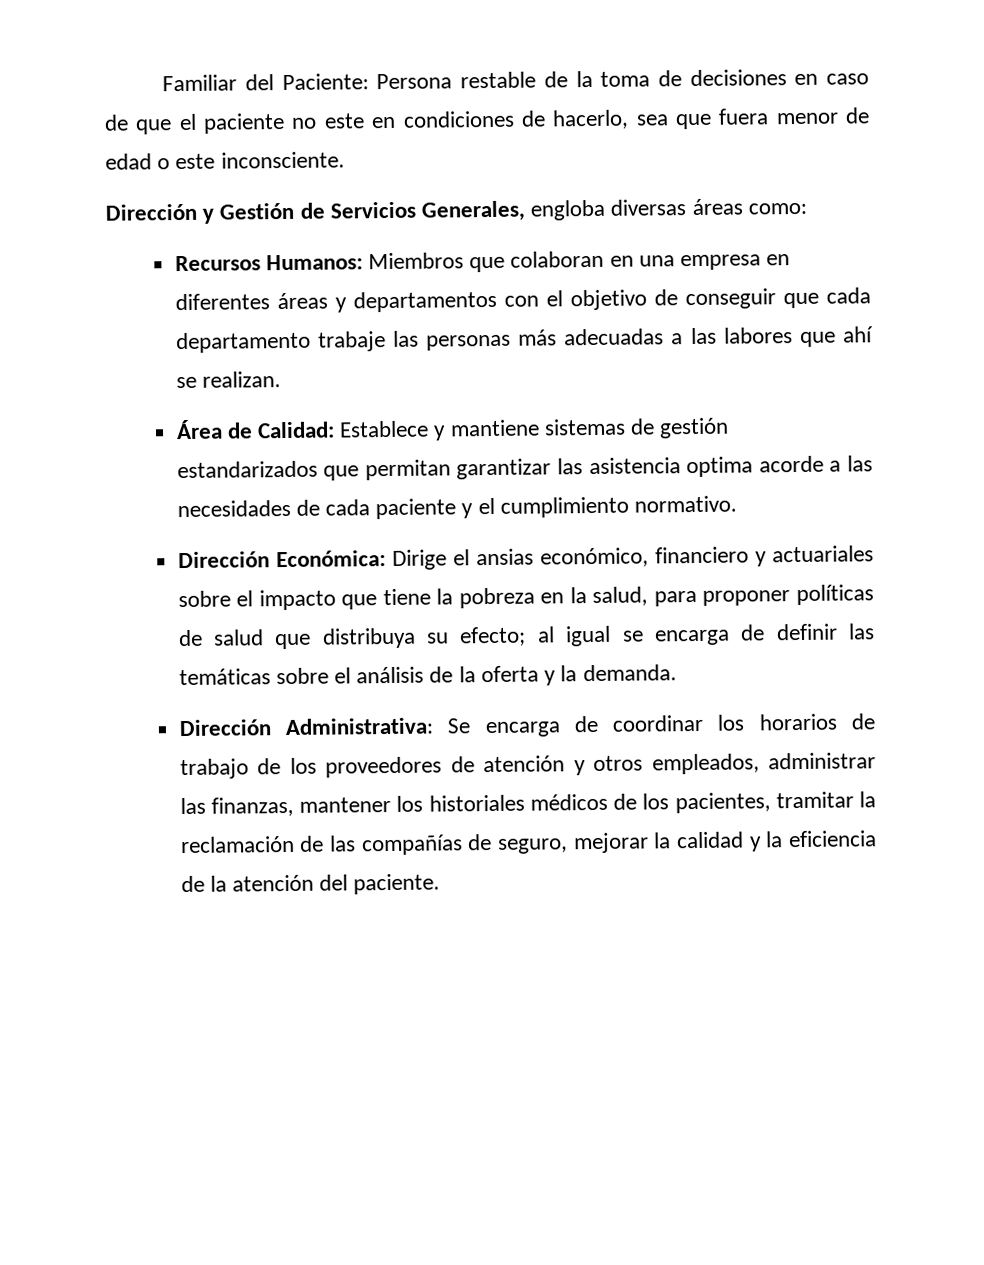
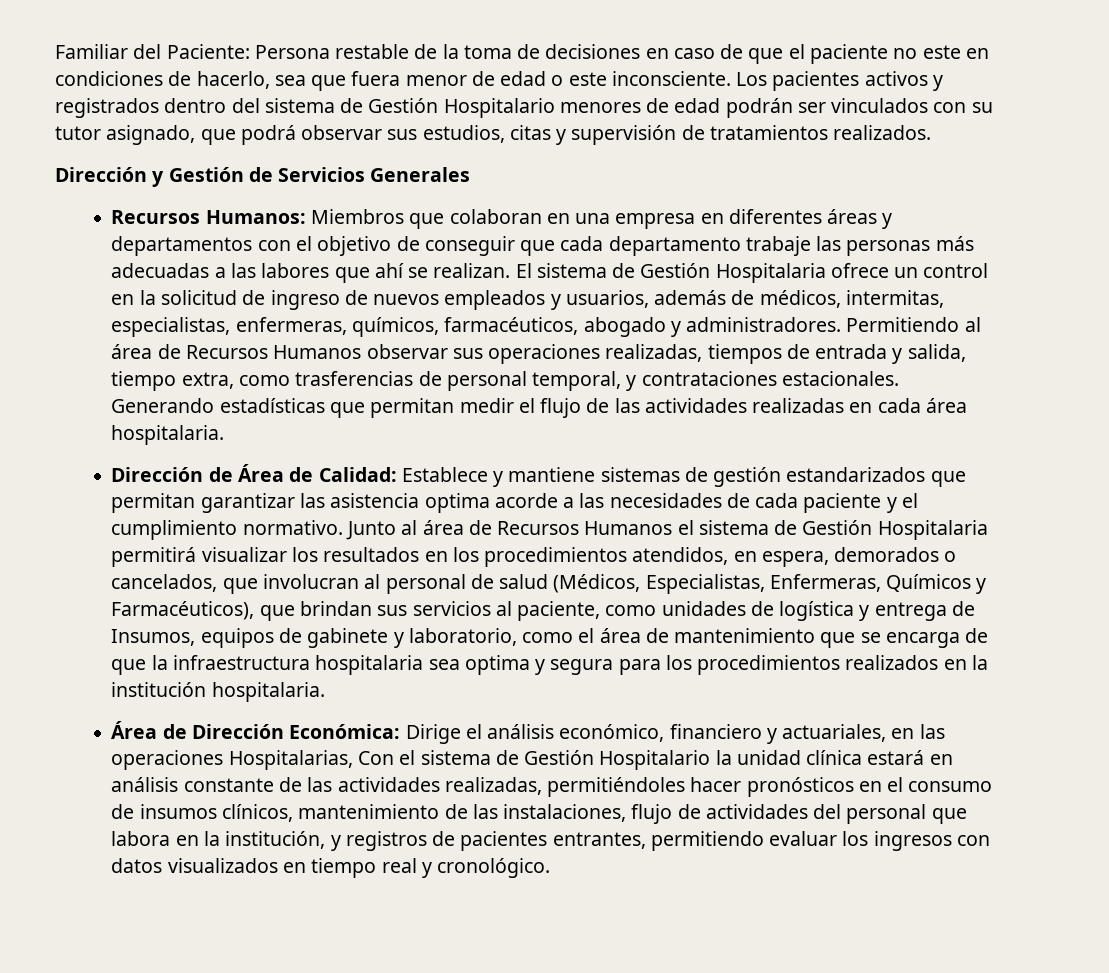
+ Los pacientes activos y registrados dentro del sistema de Gestión Hospitalario menores de edad podrán ser vinculados con su tutor asignado, que podrá observar sus estudios, citas y supervisión de tratamientos realizados.
- Dirección y Gestión de Servicios Generales, engloba diversas áreas como:
+ Dirección y Gestión de Servicios Generales
- Miembros que colaboran en una empresa en diferentes áreas y departamentos con el objetivo de conseguir que cada departamento trabaje las personas más adecuadas a las labores que ahí se realizan.
- Área de Calidad:
+ Miembros que colaboran en una empresa en diferentes áreas y departamentos con el objetivo de conseguir que cada departamento trabaje las personas más adecuadas a las labores que ahí se realizan. El sistema de Gestión Hospitalaria ofrece un control en la solicitud de ingreso de nuevos empleados y usuarios, además de médicos, intermitas, especialistas, enfermeras, químicos, farmacéuticos, abogado y administradores. Permitiendo al área de Recursos Humanos observar sus operaciones realizadas, tiempos de entrada y salida, tiempo extra, como trasferencias de personal temporal, y contrataciones estacionales. Generando estadísticas que permitan medir el flujo de las actividades realizadas en cada área hospitalaria.
+ Dirección de Área de Calidad:
- Establece y mantiene sistemas de gestión estandarizados que permitan garantizar las asistencia optima acorde a las necesidades de cada paciente y el cumplimiento normativo.
- Dirección Económica:
+ Establece y mantiene sistemas de gestión estandarizados que permitan garantizar las asistencia optima acorde a las necesidades de cada paciente y el cumplimiento normativo. Junto al área de Recursos Humanos el sistema de Gestión Hospitalaria permitirá visualizar los resultados en los procedimientos atendidos, en espera, demorados o cancelados, que involucran al personal de salud (Médicos, Especialistas, Enfermeras, Químicos y Farmacéuticos), que brindan sus servicios al paciente, como unidades de logística y entrega de Insumos, equipos de gabinete y laboratorio, como el área de mantenimiento que se encarga de que la infraestructura hospitalaria sea optima y segura para los procedimientos realizados en la institución hospitalaria.
+ Área de Dirección Económica:
- Dirige el ansias económico, financiero y actuariales sobre el impacto que tiene la pobreza en la salud, para proponer políticas de salud que distribuya su efecto; al igual se encarga de definir las temáticas sobre el análisis de la oferta y la demanda.
- Dirección Administrativa: Se encarga de coordinar los horarios de trabajo de los proveedores de atención y otros empleados, administrar las finanzas, mantener los historiales médicos de los pacientes, tramitar la reclamación de las compañías de seguro, mejorar la calidad y la eficiencia de la atención del paciente.
+ Dirige el análisis económico, financiero y actuariales, en las operaciones Hospitalarias, Con el sistema de Gestión Hospitalario la unidad clínica estará en análisis constante de las actividades realizadas, permitiéndoles hacer pronósticos en el consumo de insumos clínicos, mantenimiento de las instalaciones, flujo de actividades del personal que labora en la institución, y registros de pacientes entrantes, permitiendo evaluar los ingresos con datos visualizados en tiempo real y cronológico.

